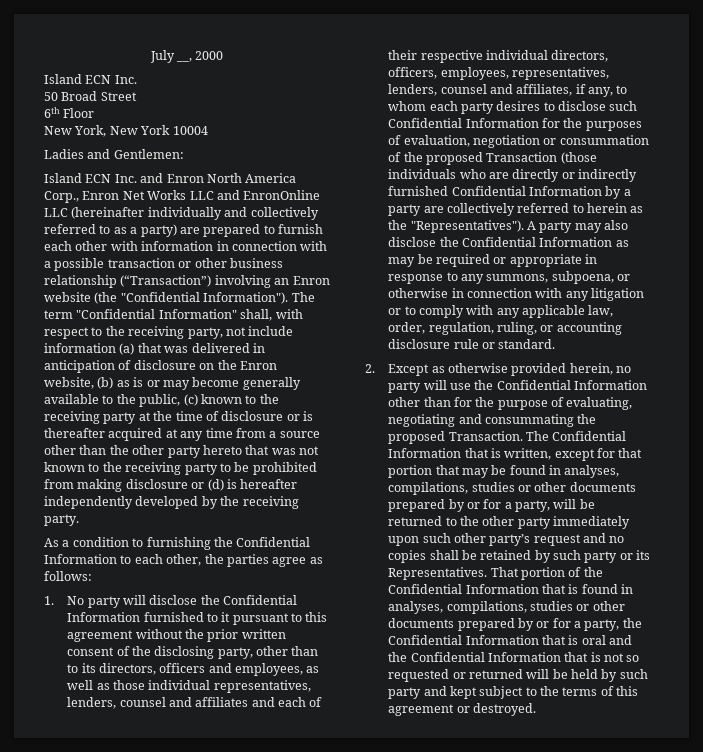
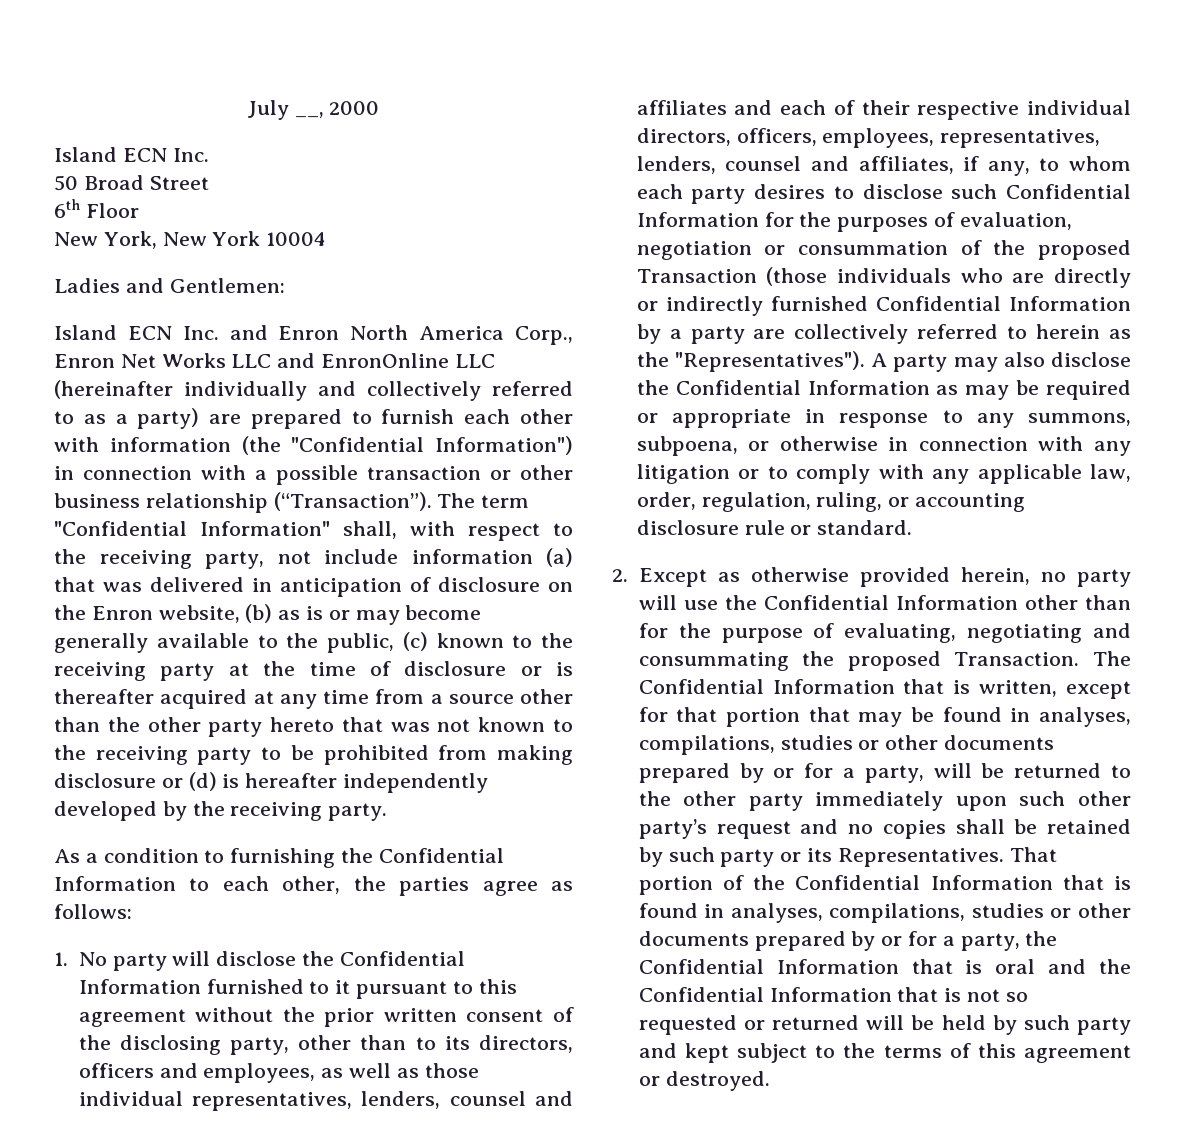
- Island ECN Inc. and Enron North America Corp., Enron Net Works LLC and EnronOnline LLC (hereinafter individually and collectively referred to as a party) are prepared to furnish each other with information in connection with a possible transaction or other business relationship (“Transaction”) involving an Enron website (the "Confidential Information").
+ Island ECN Inc. and Enron North America Corp., Enron Net Works LLC and EnronOnline LLC (hereinafter individually and collectively referred to as a party) are prepared to furnish each other with information (the "Confidential Information") in connection with a possible transaction or other business relationship (“Transaction”).

